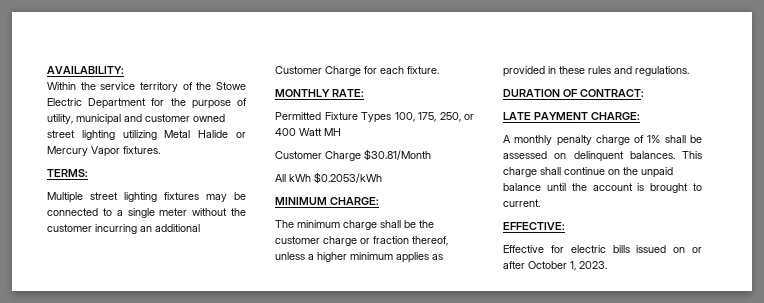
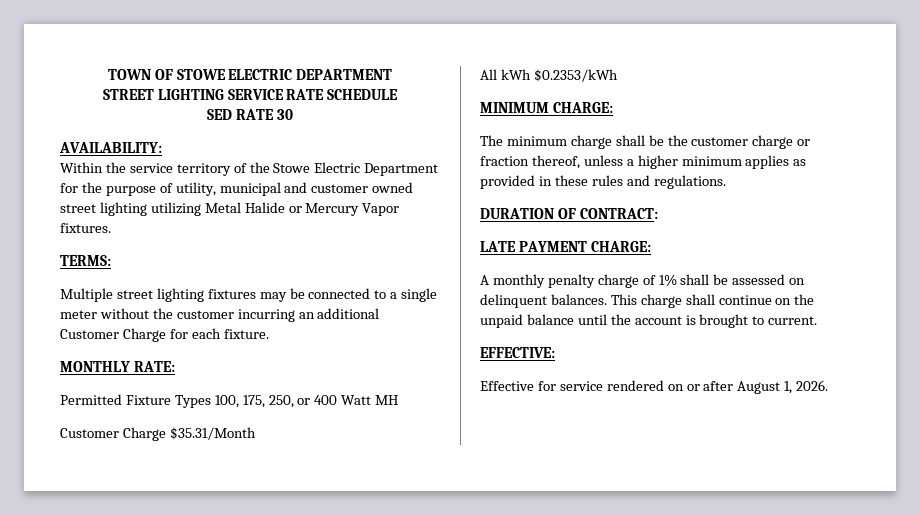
+ TOWN OF STOWE ELECTRIC DEPARTMENT
+ STREET LIGHTING SERVICE RATE SCHEDULE
+ SED RATE 30
- Customer Charge $30.81/Month
+ Customer Charge $35.31/Month
- All kWh $0.2053/kWh
+ All kWh $0.2353/kWh
- Effective for electric bills issued on or after October 1, 2023.
+ Effective for service rendered on or after August 1, 2026.

